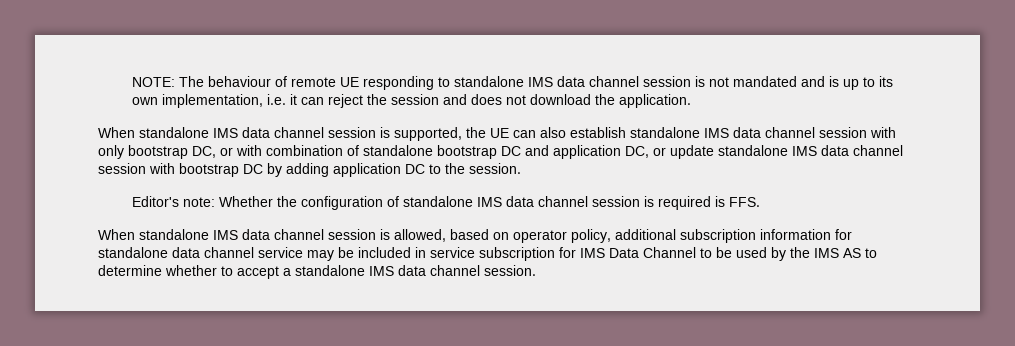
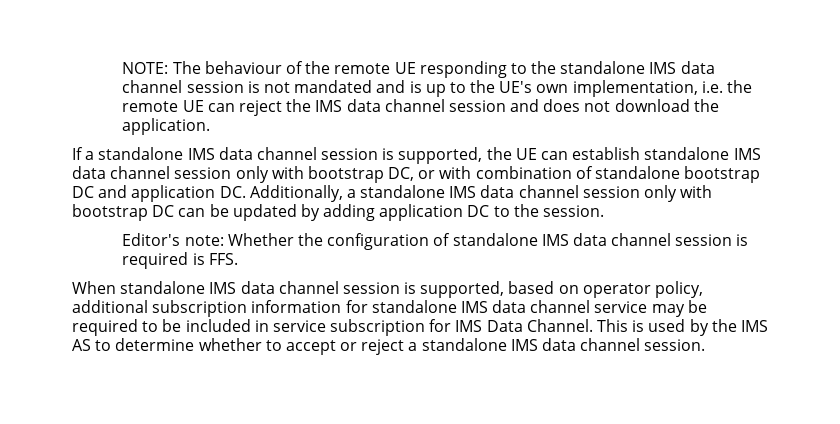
- NOTE: The behaviour of remote UE responding to standalone IMS data channel session is not mandated and is up to its own implementation, i.e. it can reject the session and does not download the application.
+ NOTE: The behaviour of the remote UE responding to the standalone IMS data channel session is not mandated and is up to the UE's own implementation, i.e. the remote UE can reject the IMS data channel session and does not download the application.
- When standalone IMS data channel session is supported, the UE can also establish standalone IMS data channel session with only bootstrap DC, or with combination of standalone bootstrap DC and application DC, or update standalone IMS data channel session with bootstrap DC by adding application DC to the session.
+ If a standalone IMS data channel session is supported, the UE can establish standalone IMS data channel session only with bootstrap DC, or with combination of standalone bootstrap DC and application DC. Additionally, a standalone IMS data channel session only with bootstrap DC can be updated by adding application DC to the session.
- When standalone IMS data channel session is allowed, based on operator policy, additional subscription information for standalone data channel service may be included in service subscription for IMS Data Channel to be used by the IMS AS to determine whether to accept a standalone IMS data channel session.
+ When standalone IMS data channel session is supported, based on operator policy, additional subscription information for standalone IMS data channel service may be required to be included in service subscription for IMS Data Channel. This is used by the IMS AS to determine whether to accept or reject a standalone IMS data channel session.

